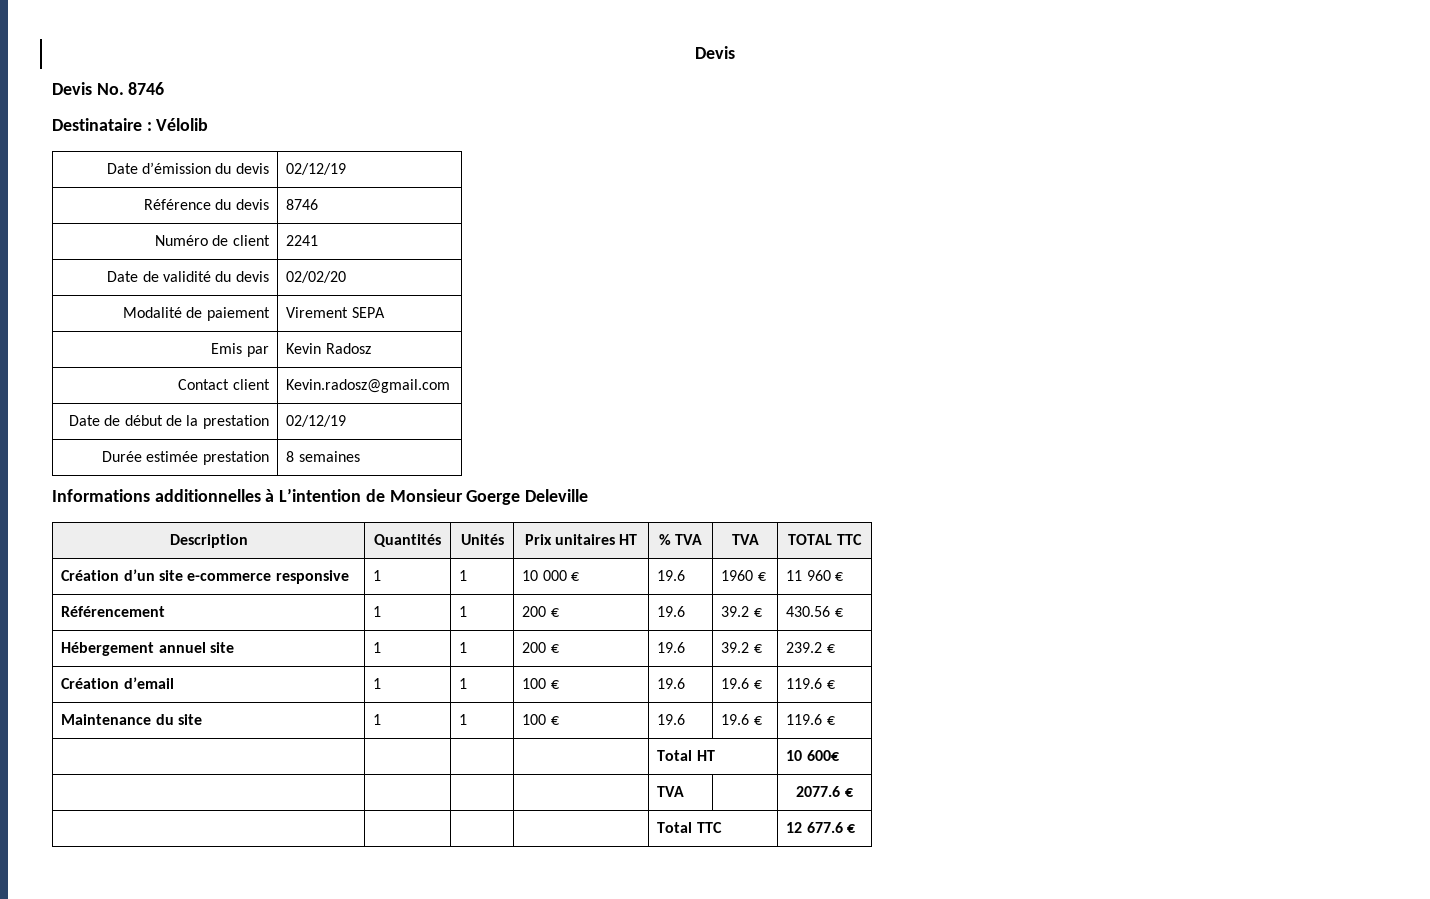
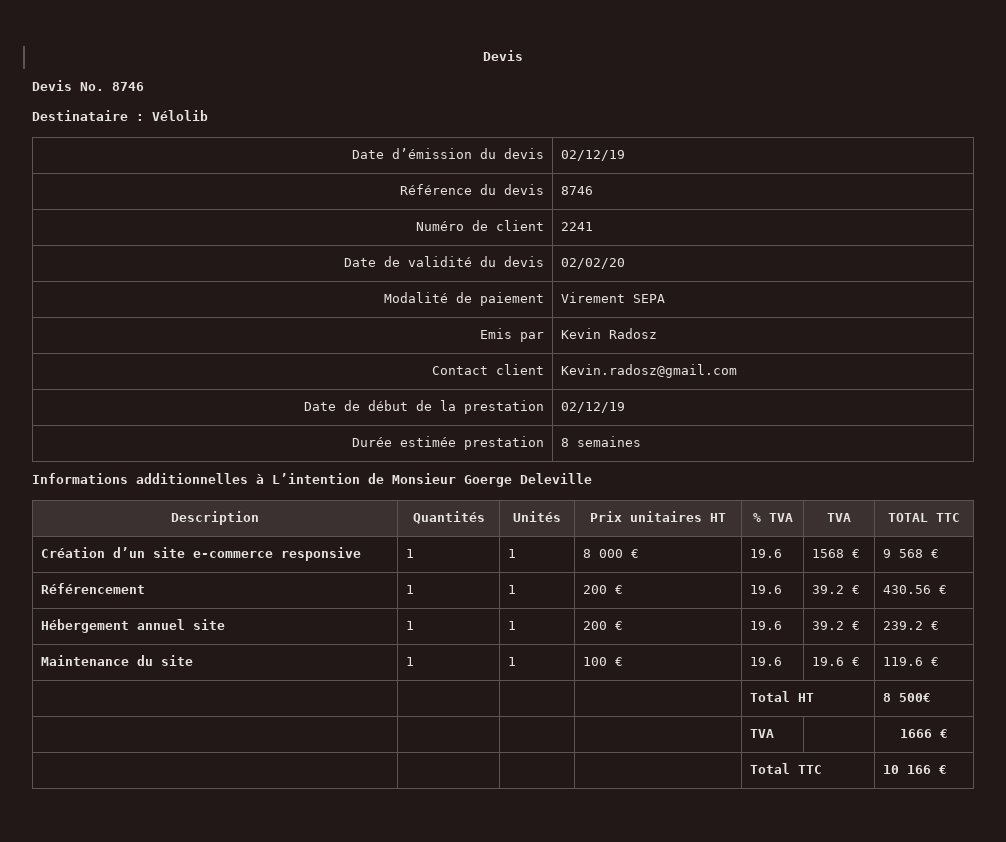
- Création d’un site e-commerce responsive | 1 | 1 | 10 000 € | 19.6 | 1960 € | 11 960 €
+ Création d’un site e-commerce responsive | 1 | 1 | 8 000 € | 19.6 | 1568 € | 9 568 €
- Création d’email | 1 | 1 | 100 € | 19.6 | 19.6 € | 119.6 €
- | | | | Total HT | 10 600€
+ | | | | Total HT | 8 500€
- | | | | TVA | | 2077.6 €
+ | | | | TVA | | 1666 €
- | | | | Total TTC | 12 677.6 €
+ | | | | Total TTC | 10 166 €

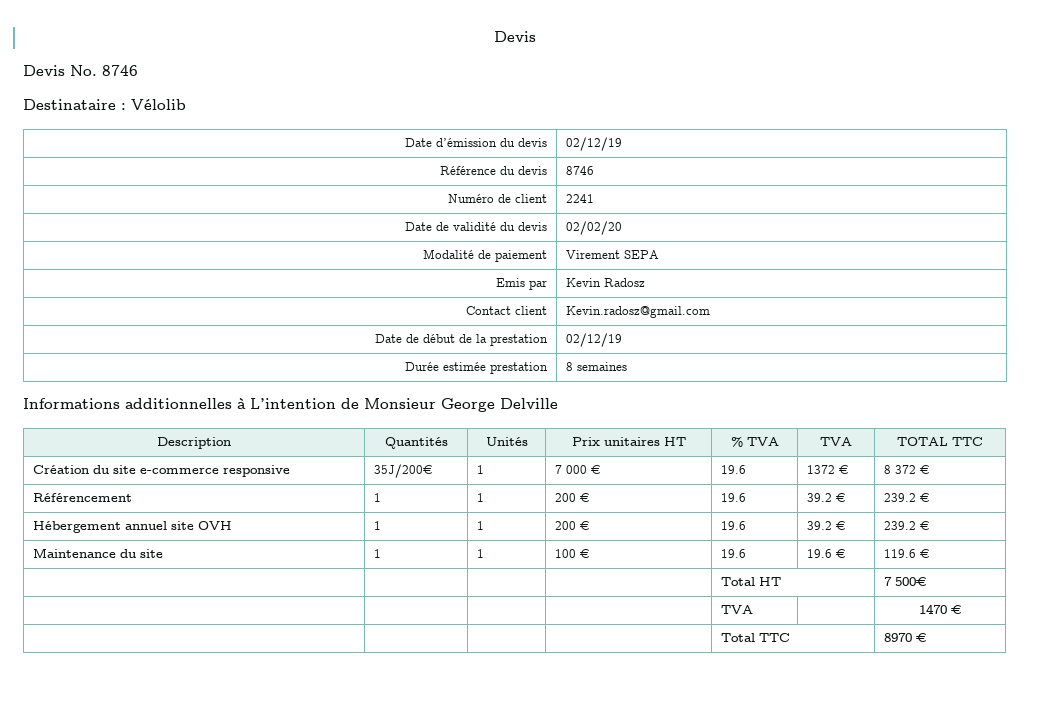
- Informations additionnelles à L’intention de Monsieur Goerge Deleville
+ Informations additionnelles à L’intention de Monsieur George Delville
- Création d’un site e-commerce responsive | 1 | 1 | 8 000 € | 19.6 | 1568 € | 9 568 €
+ Création du site e-commerce responsive | 35J/200€ | 1 | 7 000 € | 19.6 | 1372 € | 8 372 €
- Référencement | 1 | 1 | 200 € | 19.6 | 39.2 € | 430.56 €
+ Référencement | 1 | 1 | 200 € | 19.6 | 39.2 € | 239.2 €
- Hébergement annuel site | 1 | 1 | 200 € | 19.6 | 39.2 € | 239.2 €
+ Hébergement annuel site OVH | 1 | 1 | 200 € | 19.6 | 39.2 € | 239.2 €
- | | | | Total HT | 8 500€
+ | | | | Total HT | 7 500€
- | | | | TVA | | 1666 €
+ | | | | TVA | | 1470 €
- | | | | Total TTC | 10 166 €
+ | | | | Total TTC | 8970 €

